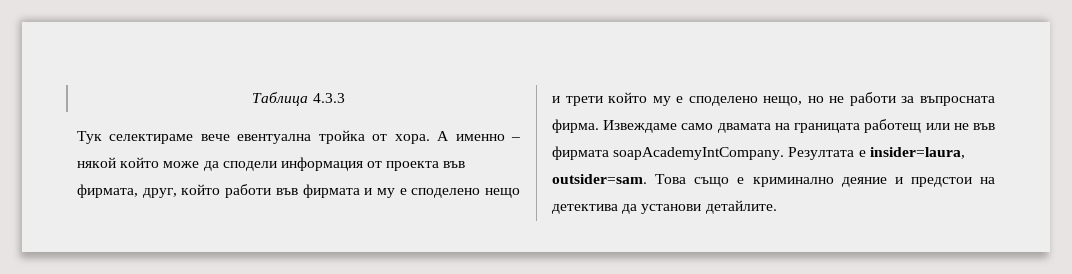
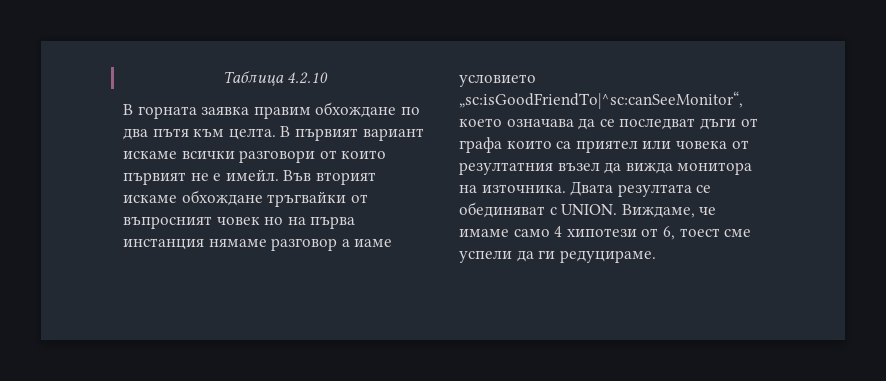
- Таблица 4.3.3
- Тук селектираме вече евентуална тройка от хора. А именно – някой който може да сподели информация от проекта във фирмата, друг, който работи във фирмата и му е споделено нещо и трети който му е споделено нещо, но не работи за въпросната фирма. Извеждаме само двамата на границата работещ или не във фирмата soapAcademyIntCompany. Резултата е insider=laura, outsider=sam. Това също е криминално деяние и предстои на детектива да установи детайлите.
+ Таблица 4.2.10
+ В горната заявка правим обхождане по два пътя към целта. В първият вариант искаме всички разговори от които първият не е имейл. Във вторият искаме обхождане тръгвайки от въпросният човек но на първа инстанция нямаме разговор а иаме условието „sc:isGoodFriendTo|^sc:canSeeMonitor“, което означава да се последват дъги от графа които са приятел или човека от резултатния възел да вижда монитора на източника. Двата резултата се обединяват с UNION. Виждаме, че имаме само 4 хипотези от 6, тоест сме успели да ги редуцираме.

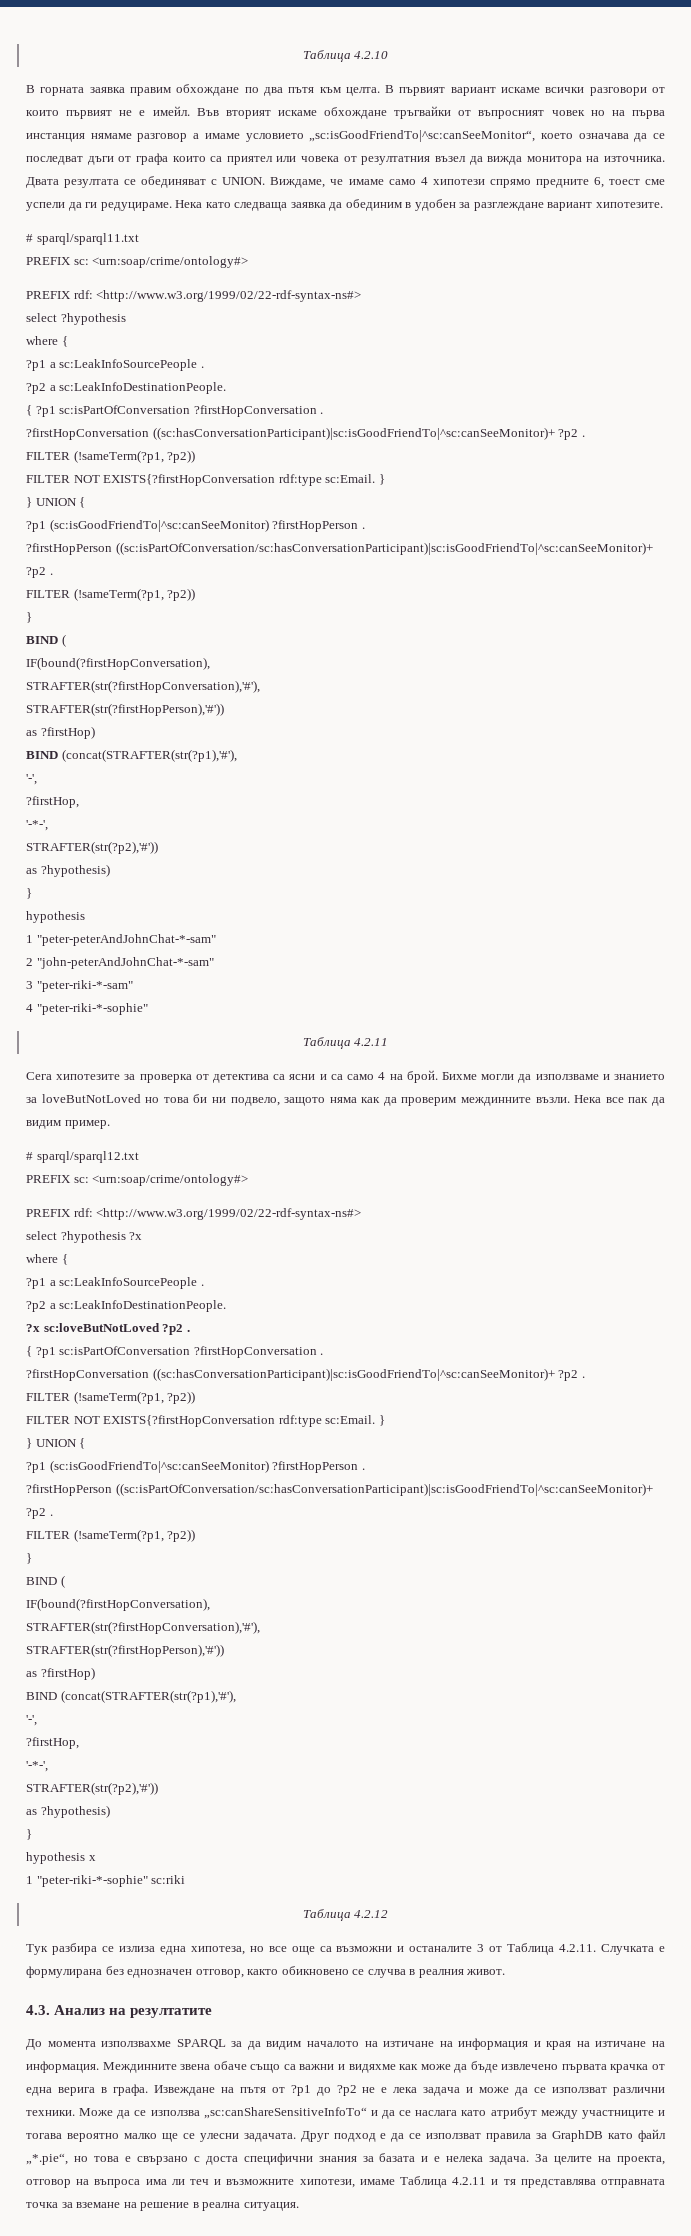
- Във вторият искаме обхождане тръгвайки от въпросният човек но на първа инстанция нямаме разговор а иаме условието „sc:isGoodFriendTo|^sc:canSeeMonitor“, което означава да се последват дъги от графа които са приятел или човека от резултатния възел да вижда монитора на източника.
+ Във вторият искаме обхождане тръгвайки от въпросният човек но на първа инстанция нямаме разговор а имаме условието „sc:isGoodFriendTo|^sc:canSeeMonitor“, което означава да се последват дъги от графа които са приятел или човека от резултатния възел да вижда монитора на източника.
- Виждаме, че имаме само 4 хипотези от 6, тоест сме успели да ги редуцираме.
+ Виждаме, че имаме само 4 хипотези спрямо предните 6, тоест сме успели да ги редуцираме.
+ Нека като следваща заявка да обединим в удобен за разглеждане вариант хипотезите.
+ # sparql/sparql11.txt
+ PREFIX sc: <urn:soap/crime/ontology#>
+ PREFIX rdf: <http://www.w3.org/1999/02/22-rdf-syntax-ns#>
+ select ?hypothesis
+ where {
+ ?p1 a sc:LeakInfoSourcePeople .
+ ?p2 a sc:LeakInfoDestinationPeople.
+ { ?p1 sc:isPartOfConversation ?firstHopConversation .
+ ?firstHopConversation ((sc:hasConversationParticipant)|sc:isGoodFriendTo|^sc:canSeeMonitor)+ ?p2 .
+ FILTER (!sameTerm(?p1, ?p2))
+ FILTER NOT EXISTS{?firstHopConversation rdf:type sc:Email. }
+ } UNION {
+ ?p1 (sc:isGoodFriendTo|^sc:canSeeMonitor) ?firstHopPerson .
+ ?firstHopPerson ((sc:isPartOfConversation/sc:hasConversationParticipant)|sc:isGoodFriendTo|^sc:canSeeMonitor)+ ?p2 .
+ FILTER (!sameTerm(?p1, ?p2))
+ }
+ BIND (
+ IF(bound(?firstHopConversation),
+ STRAFTER(str(?firstHopConversation),'#'),
+ STRAFTER(str(?firstHopPerson),'#'))
+ as ?firstHop)
+ BIND (concat(STRAFTER(str(?p1),'#'),
+ '-',
+ ?firstHop,
+ '-*-',
+ STRAFTER(str(?p2),'#'))
+ as ?hypothesis)
+ }
+ hypothesis
+ 1 "peter-peterAndJohnChat-*-sam"
+ 2 "john-peterAndJohnChat-*-sam"
+ 3 "peter-riki-*-sam"
+ 4 "peter-riki-*-sophie"
+ Таблица 4.2.11
+ Сега хипотезите за проверка от детектива са ясни и са само 4 на брой. Бихме могли да използваме и знанието за loveButNotLoved но това би ни подвело, защото няма как да проверим междинните възли. Нека все пак да видим пример.
+ # sparql/sparql12.txt
+ PREFIX sc: <urn:soap/crime/ontology#>
+ PREFIX rdf: <http://www.w3.org/1999/02/22-rdf-syntax-ns#>
+ select ?hypothesis ?x
+ where {
+ ?p1 a sc:LeakInfoSourcePeople .
+ ?p2 a sc:LeakInfoDestinationPeople.
+ ?x sc:loveButNotLoved ?p2 .
+ { ?p1 sc:isPartOfConversation ?firstHopConversation .
+ ?firstHopConversation ((sc:hasConversationParticipant)|sc:isGoodFriendTo|^sc:canSeeMonitor)+ ?p2 .
+ FILTER (!sameTerm(?p1, ?p2))
+ FILTER NOT EXISTS{?firstHopConversation rdf:type sc:Email. }
+ } UNION {
+ ?p1 (sc:isGoodFriendTo|^sc:canSeeMonitor) ?firstHopPerson .
+ ?firstHopPerson ((sc:isPartOfConversation/sc:hasConversationParticipant)|sc:isGoodFriendTo|^sc:canSeeMonitor)+ ?p2 .
+ FILTER (!sameTerm(?p1, ?p2))
+ }
+ BIND (
+ IF(bound(?firstHopConversation),
+ STRAFTER(str(?firstHopConversation),'#'),
+ STRAFTER(str(?firstHopPerson),'#'))
+ as ?firstHop)
+ BIND (concat(STRAFTER(str(?p1),'#'),
+ '-',
+ ?firstHop,
+ '-*-',
+ STRAFTER(str(?p2),'#'))
+ as ?hypothesis)
+ }
+ hypothesis x
+ 1 "peter-riki-*-sophie" sc:riki
+ Таблица 4.2.12
+ Тук разбира се излиза една хипотеза, но все още са възможни и останалите 3 от Таблица 4.2.11. Случката е формулирана без еднозначен отговор, както обикновено се случва в реалния живот.
+ 4.3. Анализ на резултатите
+ До момента използвахме SPARQL за да видим началото на изтичане на информация и края на изтичане на информация. Междинните звена обаче също са важни и видяхме как може да бъде извлечено първата крачка от една верига в графа. Извеждане на пътя от ?p1 до ?p2 не е лека задача и може да се използват различни техники. Може да се използва „sc:canShareSensitiveInfoTo“ и да се наслага като атрибут между участниците и тогава вероятно малко ще се улесни задачата. Друг подход е да се използват правила за GraphDB като файл „*.pie“, но това е свързано с доста специфични знания за базата и е нелека задача. За целите на проекта, отговор на въпроса има ли теч и възможните хипотези, имаме Таблица 4.2.11 и тя представлява отправната точка за вземане на решение в реална ситуация.

